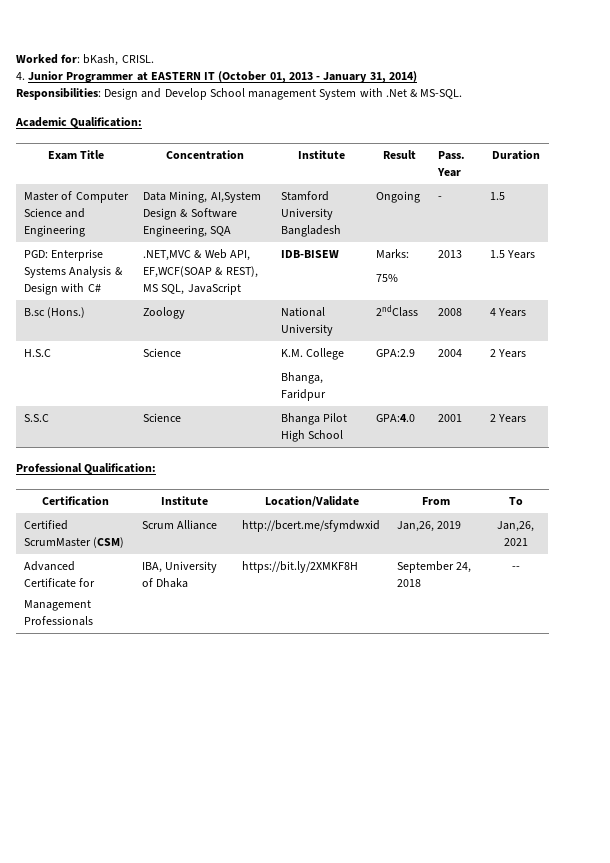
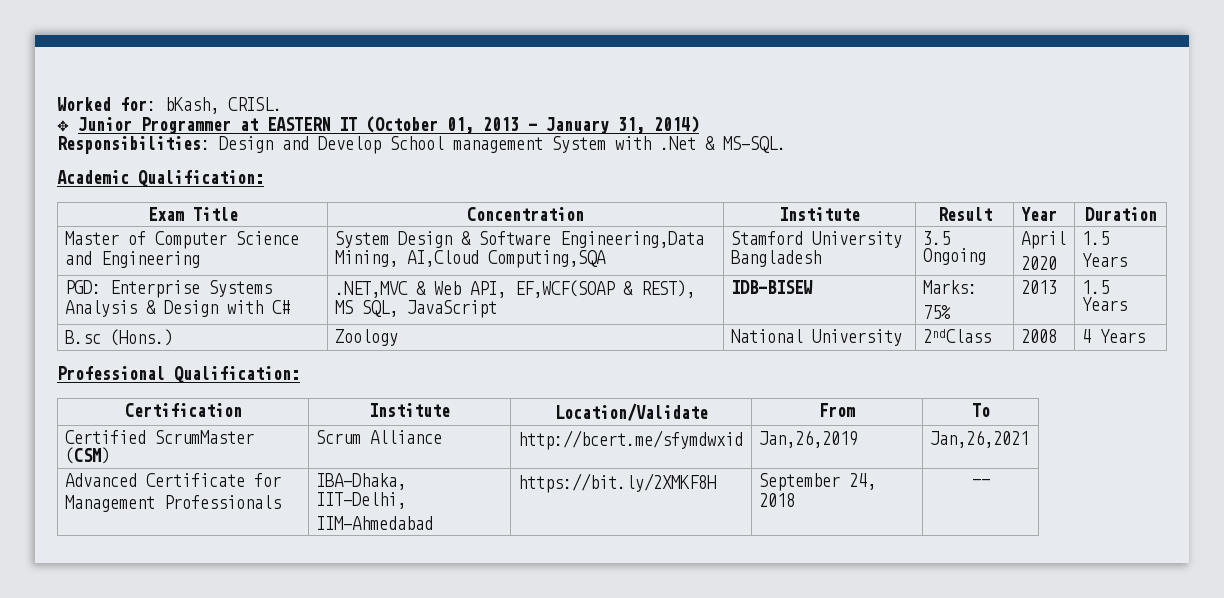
- 4. Junior Programmer at EASTERN IT (October 01, 2013 - January 31, 2014)
+ ✥ Junior Programmer at EASTERN IT (October 01, 2013 - January 31, 2014)
- Exam Title | Concentration | Institute | Result | Pass. Year | Duration
+ Exam Title | Concentration | Institute | Result | Year | Duration
- Master of Computer Science and Engineering | Data Mining, AI,System Design & Software Engineering, SQA | Stamford University Bangladesh | Ongoing | - | 1.5
+ Master of Computer Science and Engineering | System Design & Software Engineering,Data Mining, AI,Cloud Computing,SQA | Stamford University Bangladesh | 3.5 Ongoing | April
+ 2020 | 1.5
+ Years
- H.S.C | Science | K.M. College
- Bhanga, Faridpur | GPA:2.9 | 2004 | 2 Years
- S.S.C | Science | Bhanga Pilot High School | GPA:4.0 | 2001 | 2 Years
- Certified ScrumMaster (CSM) | Scrum Alliance | http://bcert.me/sfymdwxid | Jan,26, 2019 | Jan,26, 2021
+ Certified ScrumMaster (CSM) | Scrum Alliance | http://bcert.me/sfymdwxid | Jan,26,2019 | Jan,26,2021
  Advanced Certificate for
- Management Professionals | IBA, University of Dhaka | https://bit.ly/2XMKF8H | September 24, 2018 | --
+ Management Professionals | IBA-Dhaka, IIT-Delhi,
+ IIM-Ahmedabad | https://bit.ly/2XMKF8H | September 24, 2018 | --

